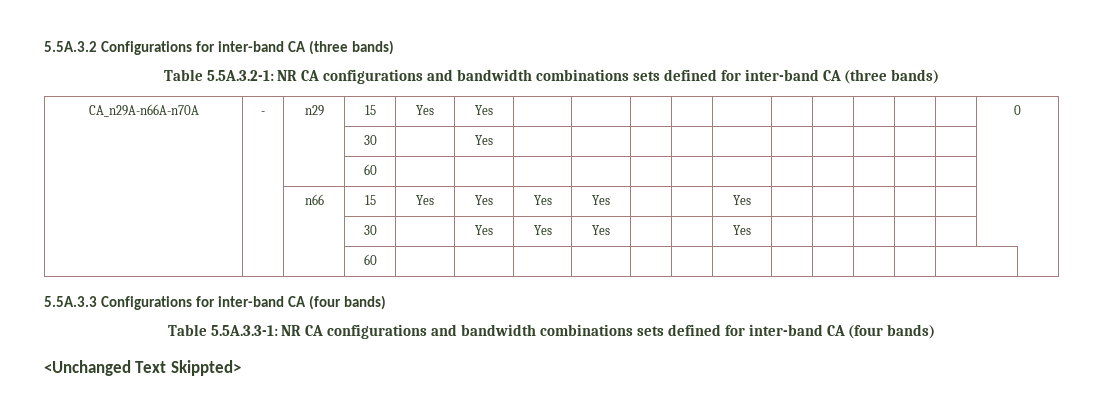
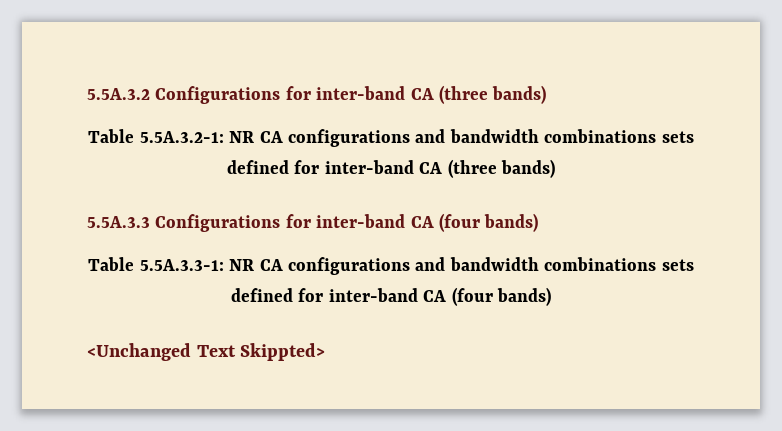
- CA_n29A-n66A-n70A | - | n29 | 15 | Yes | Yes | | | | | | | | | | | 0
- | | | 30 | | Yes | | | | | | | | | | |
- | | | 60 | | | | | | | | | | | | |
- | | n66 | 15 | Yes | Yes | Yes | Yes | | | Yes | | | | | |
- | | | 30 | | Yes | Yes | Yes | | | Yes | | | | | |
- | | | 60 | | | | | | | | | | | | |

